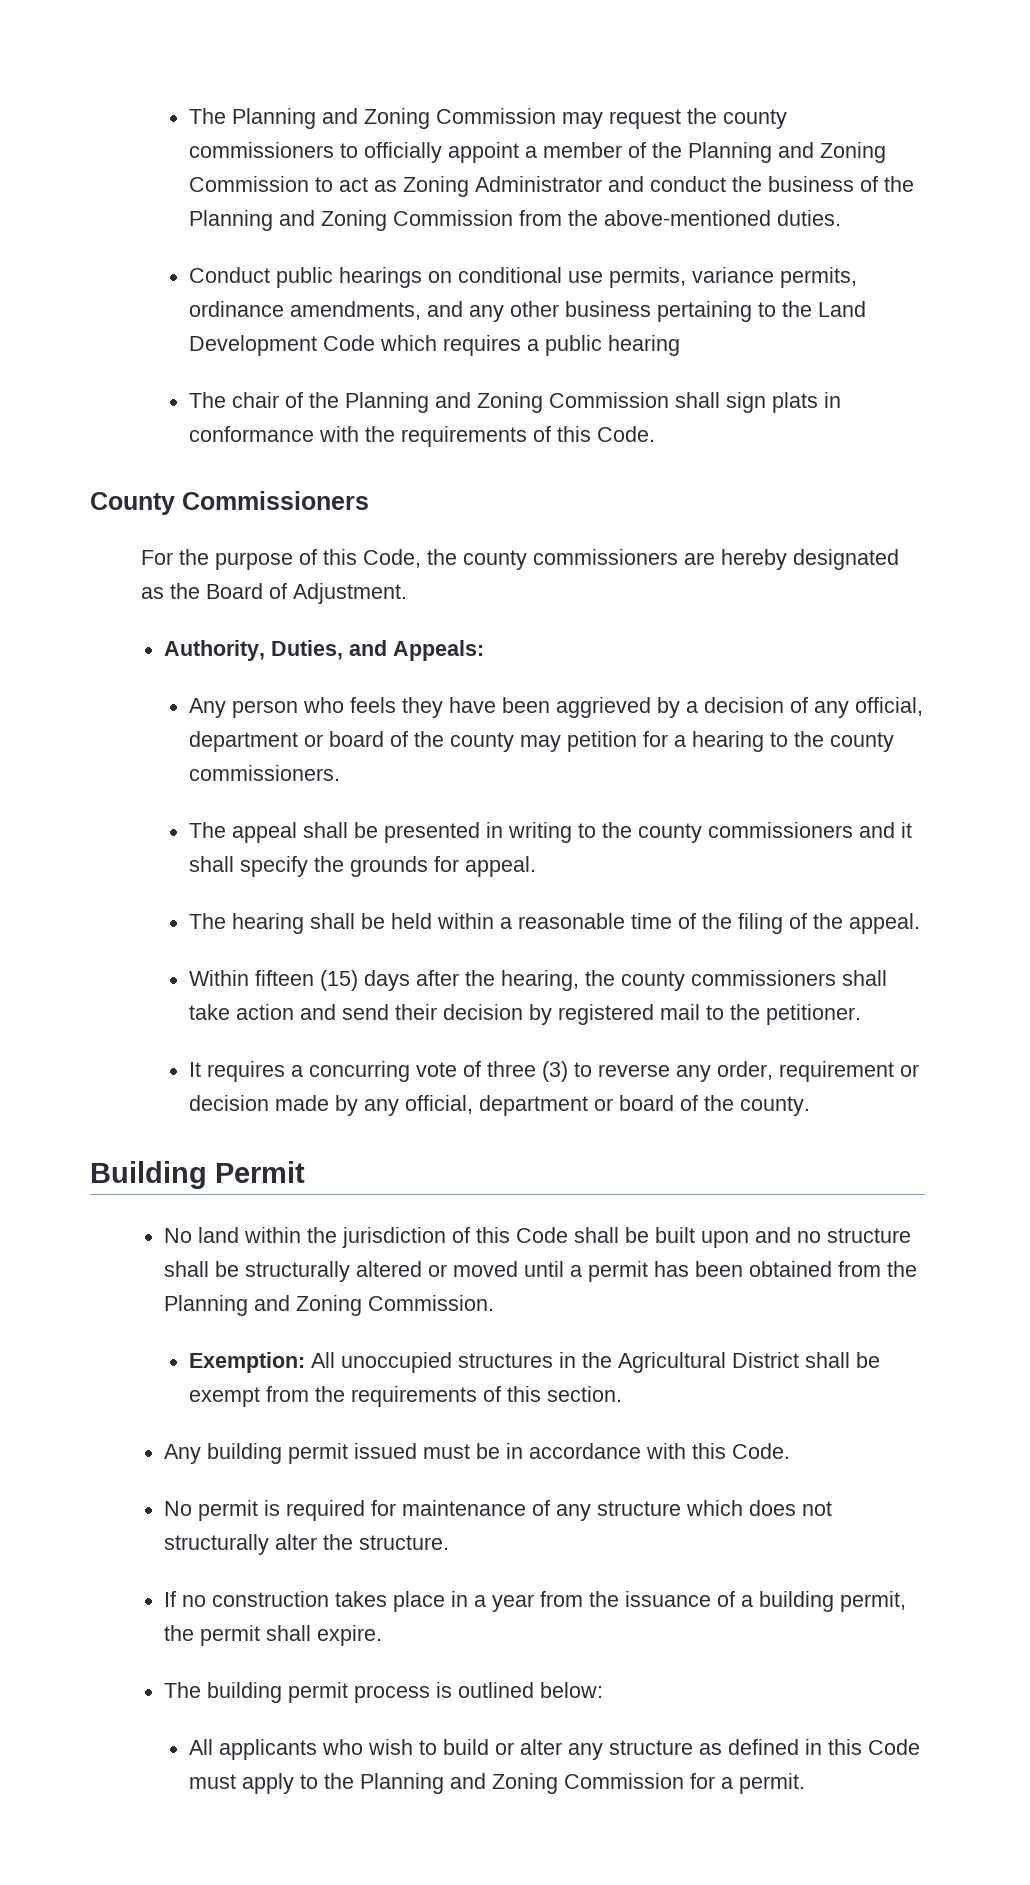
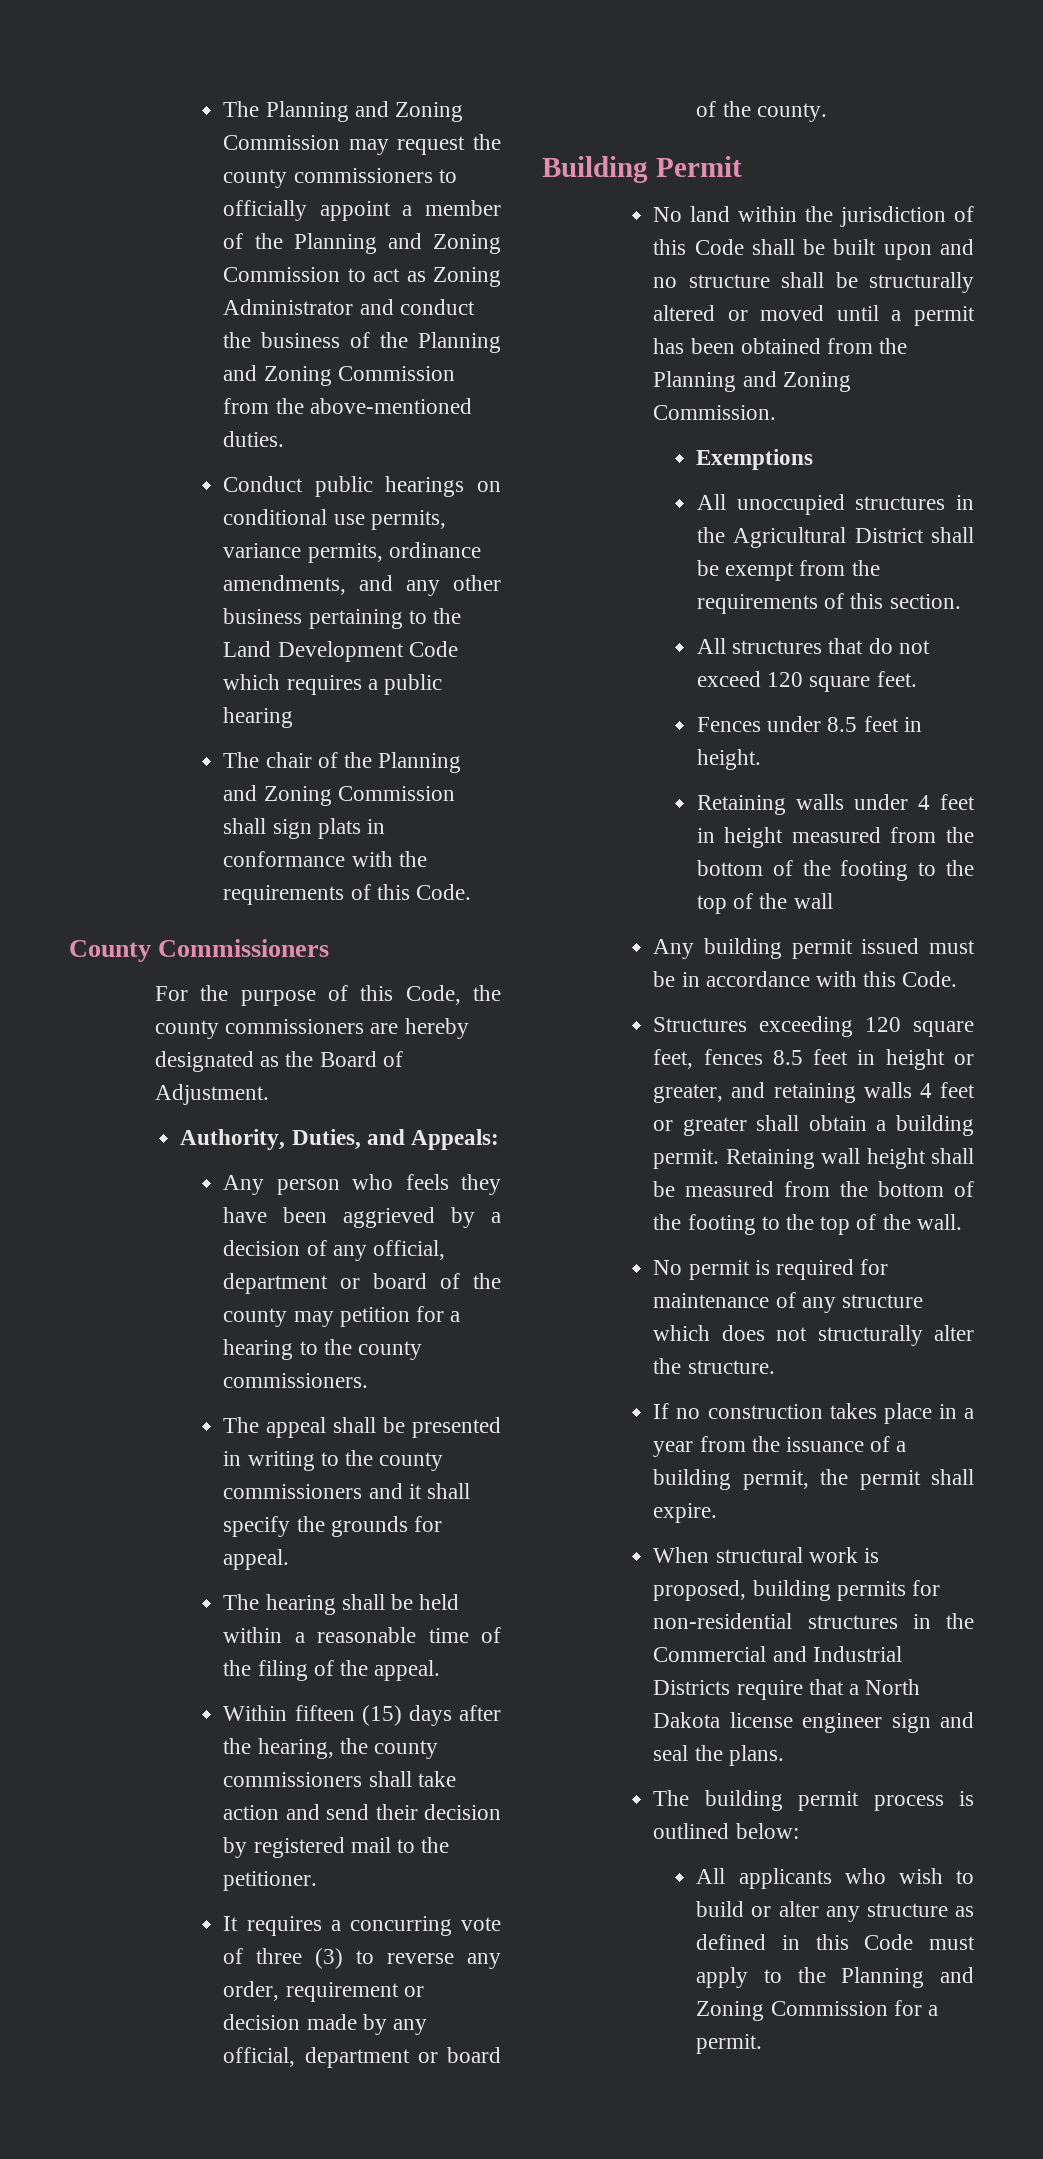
- Exemption: All unoccupied structures in the Agricultural District shall be exempt from the requirements of this section.
+ Exemptions
+ All unoccupied structures in the Agricultural District shall be exempt from the requirements of this section.
+ All structures that do not exceed 120 square feet.
+ Fences under 8.5 feet in height.
+ Retaining walls under 4 feet in height measured from the bottom of the footing to the top of the wall
+ Structures exceeding 120 square feet, fences 8.5 feet in height or greater, and retaining walls 4 feet or greater shall obtain a building permit. Retaining wall height shall be measured from the bottom of the footing to the top of the wall.
+ When structural work is proposed, building permits for non-residential structures in the Commercial and Industrial Districts require that a North Dakota license engineer sign and seal the plans.

